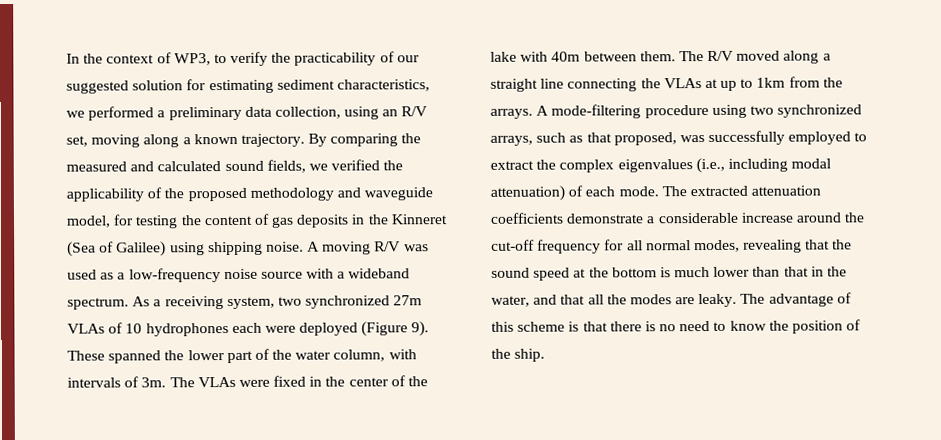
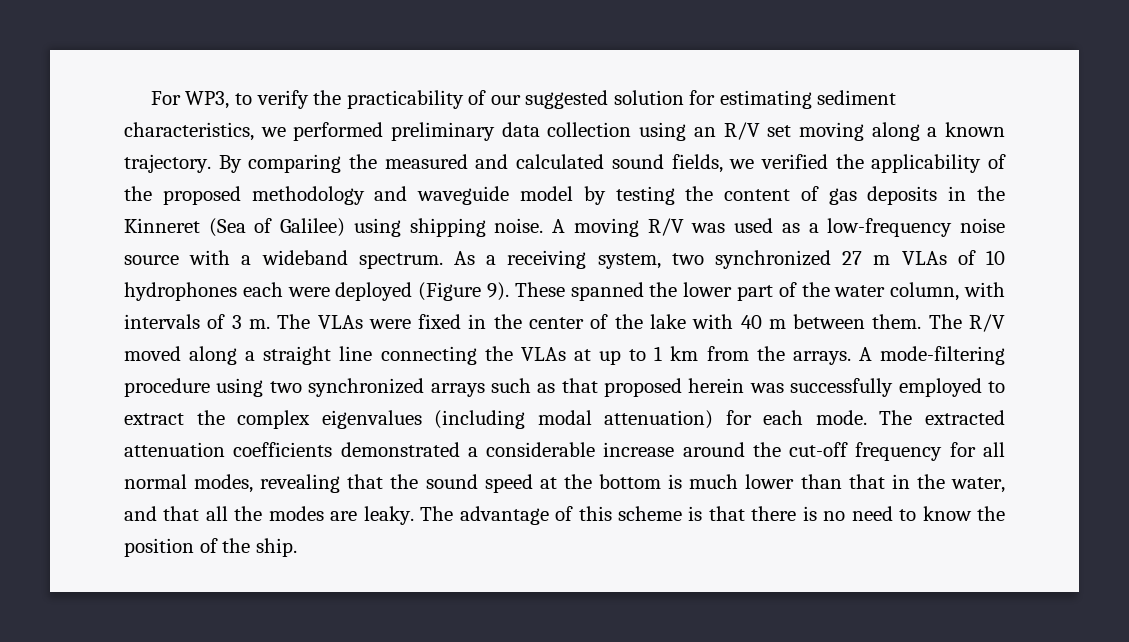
- In the context of WP3, to verify the practicability of our suggested solution for estimating sediment characteristics, we performed a preliminary data collection, using an R/V set, moving along a known trajectory.
+ For WP3, to verify the practicability of our suggested solution for estimating sediment characteristics, we performed preliminary data collection using an R/V set moving along a known trajectory.
- By comparing the measured and calculated sound fields, we verified the applicability of the proposed methodology and waveguide model, for testing the content of gas deposits in the Kinneret (Sea of Galilee) using shipping noise.
+ By comparing the measured and calculated sound fields, we verified the applicability of the proposed methodology and waveguide model by testing the content of gas deposits in the Kinneret (Sea of Galilee) using shipping noise.
- As a receiving system, two synchronized 27m VLAs of 10 hydrophones each were deployed (Figure 9).
+ As a receiving system, two synchronized 27 m VLAs of 10 hydrophones each were deployed (Figure 9).
- These spanned the lower part of the water column, with intervals of 3m.
+ These spanned the lower part of the water column, with intervals of 3 m.
- The VLAs were fixed in the center of the lake with 40m between them.
+ The VLAs were fixed in the center of the lake with 40 m between them.
- The R/V moved along a straight line connecting the VLAs at up to 1km from the arrays.
+ The R/V moved along a straight line connecting the VLAs at up to 1 km from the arrays.
- A mode-filtering procedure using two synchronized arrays, such as that proposed, was successfully employed to extract the complex eigenvalues (i.e., including modal attenuation) of each mode.
+ A mode-filtering procedure using two synchronized arrays such as that proposed herein was successfully employed to extract the complex eigenvalues (including modal attenuation) for each mode.
- The extracted attenuation coefficients demonstrate a considerable increase around the cut-off frequency for all normal modes, revealing that the sound speed at the bottom is much lower than that in the water, and that all the modes are leaky.
+ The extracted attenuation coefficients demonstrated a considerable increase around the cut-off frequency for all normal modes, revealing that the sound speed at the bottom is much lower than that in the water, and that all the modes are leaky.

